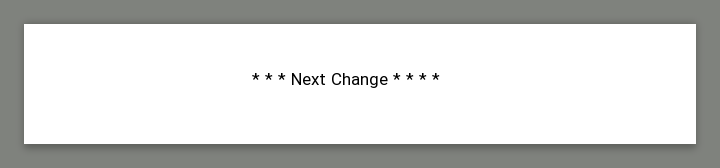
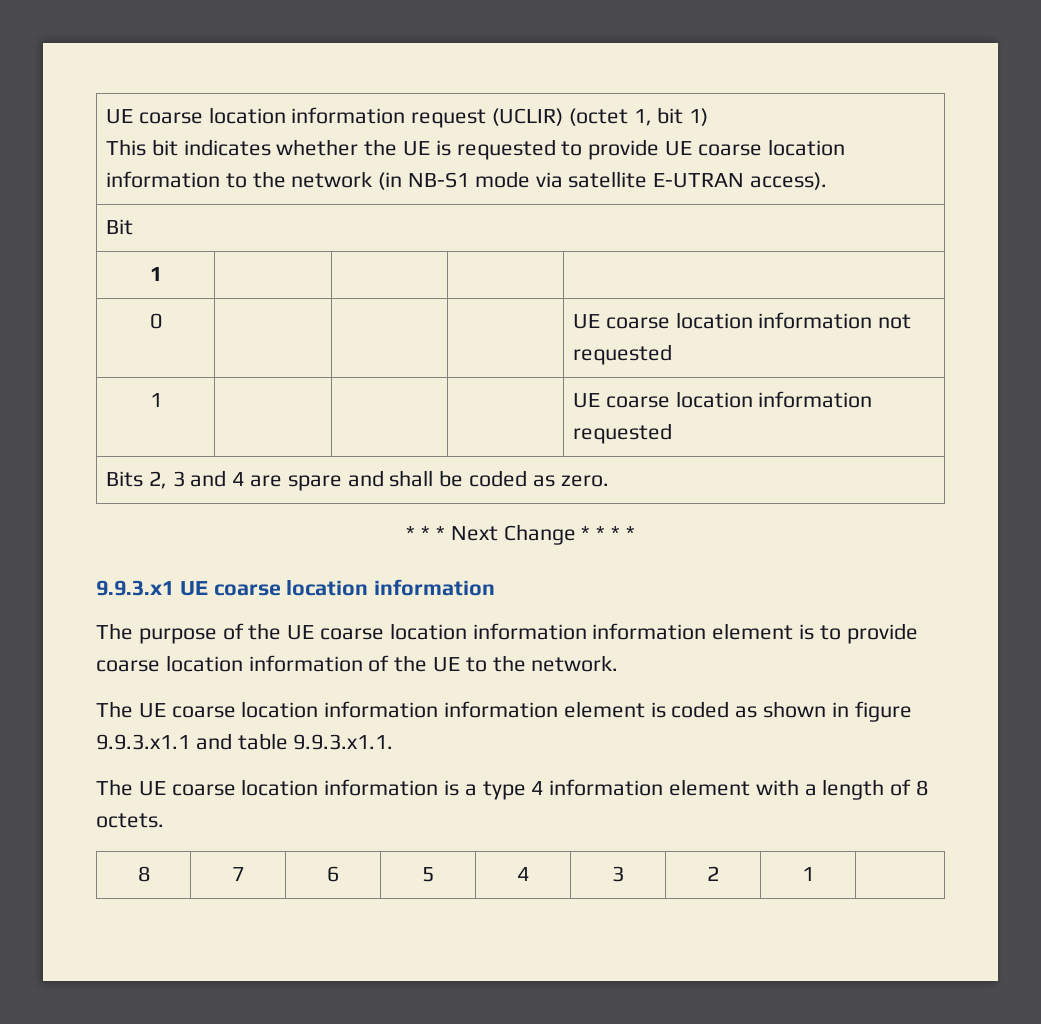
+ UE coarse location information request (UCLIR) (octet 1, bit 1)
+ This bit indicates whether the UE is requested to provide UE coarse location information to the network (in NB-S1 mode via satellite E-UTRAN access).
+ Bit
+ 1 | | | |
+ 0 | | | | UE coarse location information not requested
+ 1 | | | | UE coarse location information requested
+ Bits 2, 3 and 4 are spare and shall be coded as zero.
+ 9.9.3.x1 UE coarse location information
+ The purpose of the UE coarse location information information element is to provide coarse location information of the UE to the network.
+ The UE coarse location information information element is coded as shown in figure 9.9.3.x1.1 and table 9.9.3.x1.1.
+ The UE coarse location information is a type 4 information element with a length of 8 octets.
+ 8 | 7 | 6 | 5 | 4 | 3 | 2 | 1 |

